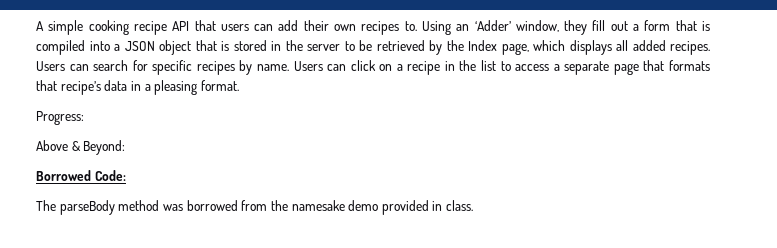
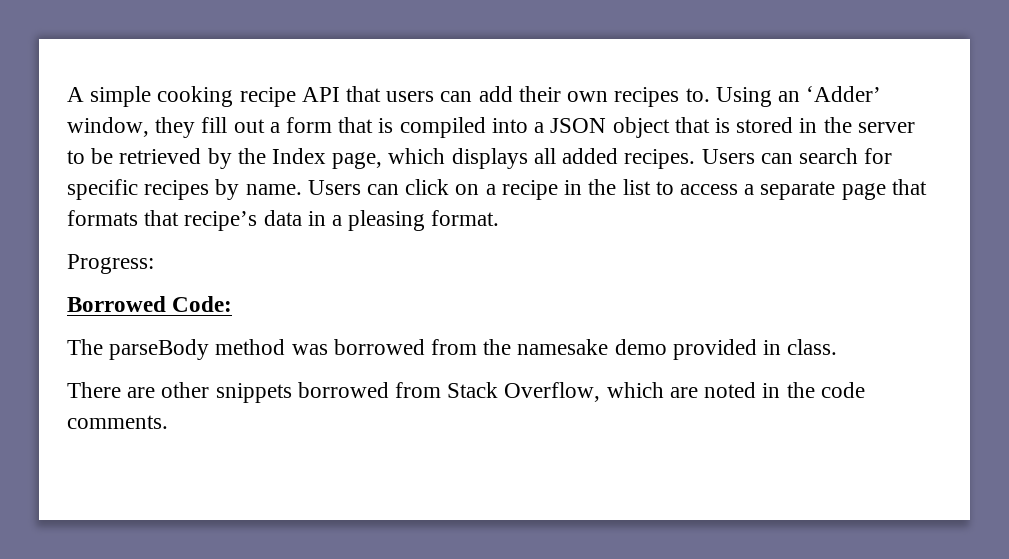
- Above & Beyond:
+ There are other snippets borrowed from Stack Overflow, which are noted in the code comments.

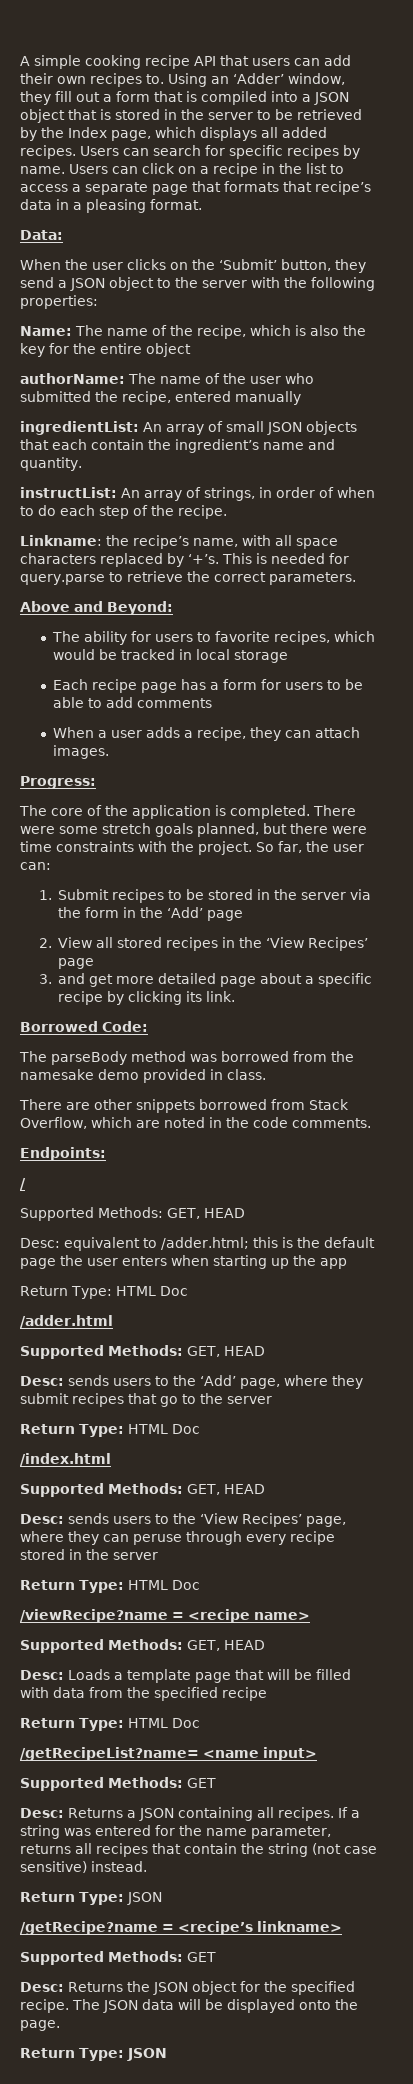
+ Data:
+ When the user clicks on the ‘Submit’ button, they send a JSON object to the server with the following properties:
+ Name: The name of the recipe, which is also the key for the entire object
+ authorName: The name of the user who submitted the recipe, entered manually
+ ingredientList: An array of small JSON objects that each contain the ingredient’s name and quantity.
+ instructList: An array of strings, in order of when to do each step of the recipe.
+ Linkname: the recipe’s name, with all space characters replaced by ‘+’s. This is needed for query.parse to retrieve the correct parameters.
+ Above and Beyond:
+ The ability for users to favorite recipes, which would be tracked in local storage
+ Each recipe page has a form for users to be able to add comments
+ When a user adds a recipe, they can attach images.
  Progress:
+ The core of the application is completed. There were some stretch goals planned, but there were time constraints with the project. So far, the user can:
+ 1. Submit recipes to be stored in the server via the form in the ‘Add’ page
+ 2. View all stored recipes in the ‘View Recipes’ page
+ 3. and get more detailed page about a specific recipe by clicking its link.
+ Endpoints:
+ /
+ Supported Methods: GET, HEAD
+ Desc: equivalent to /adder.html; this is the default page the user enters when starting up the app
+ Return Type: HTML Doc
+ /adder.html
+ Supported Methods: GET, HEAD
+ Desc: sends users to the ‘Add’ page, where they submit recipes that go to the server
+ Return Type: HTML Doc
+ /index.html
+ Supported Methods: GET, HEAD
+ Desc: sends users to the ‘View Recipes’ page, where they can peruse through every recipe stored in the server
+ Return Type: HTML Doc
+ /viewRecipe?name = <recipe name>
+ Supported Methods: GET, HEAD
+ Desc: Loads a template page that will be filled with data from the specified recipe
+ Return Type: HTML Doc
+ /getRecipeList?name= <name input>
+ Supported Methods: GET
+ Desc: Returns a JSON containing all recipes. If a string was entered for the name parameter, returns all recipes that contain the string (not case sensitive) instead.
+ Return Type: JSON
+ /getRecipe?name = <recipe’s linkname>
+ Supported Methods: GET
+ Desc: Returns the JSON object for the specified recipe. The JSON data will be displayed onto the page.
+ Return Type: JSON

